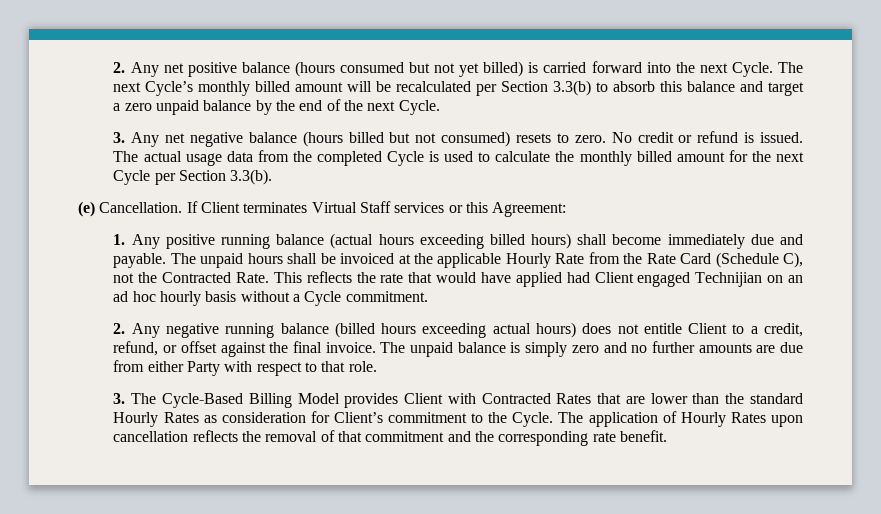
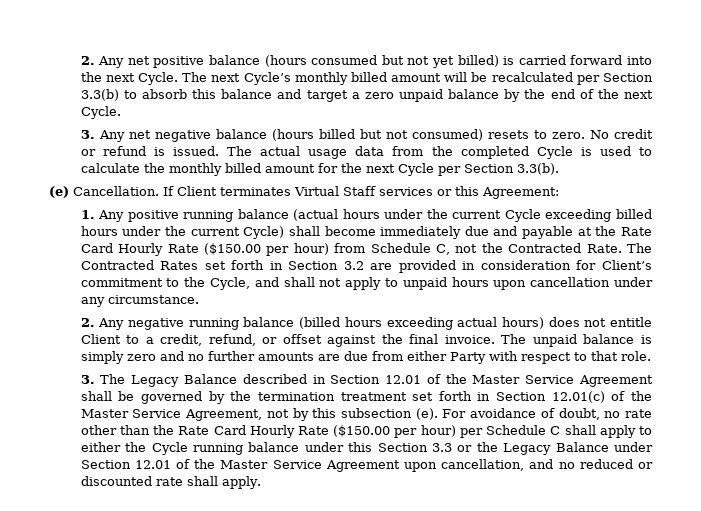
- 1. Any positive running balance (actual hours exceeding billed hours) shall become immediately due and payable. The unpaid hours shall be invoiced at the applicable Hourly Rate from the Rate Card (Schedule C), not the Contracted Rate. This reflects the rate that would have applied had Client engaged Technijian on an ad hoc hourly basis without a Cycle commitment.
+ 1. Any positive running balance (actual hours under the current Cycle exceeding billed hours under the current Cycle) shall become immediately due and payable at the Rate Card Hourly Rate ($150.00 per hour) from Schedule C, not the Contracted Rate. The Contracted Rates set forth in Section 3.2 are provided in consideration for Client’s commitment to the Cycle, and shall not apply to unpaid hours upon cancellation under any circumstance.
- 3. The Cycle-Based Billing Model provides Client with Contracted Rates that are lower than the standard Hourly Rates as consideration for Client’s commitment to the Cycle. The application of Hourly Rates upon cancellation reflects the removal of that commitment and the corresponding rate benefit.
+ 3. The Legacy Balance described in Section 12.01 of the Master Service Agreement shall be governed by the termination treatment set forth in Section 12.01(c) of the Master Service Agreement, not by this subsection (e). For avoidance of doubt, no rate other than the Rate Card Hourly Rate ($150.00 per hour) per Schedule C shall apply to either the Cycle running balance under this Section 3.3 or the Legacy Balance under Section 12.01 of the Master Service Agreement upon cancellation, and no reduced or discounted rate shall apply.

